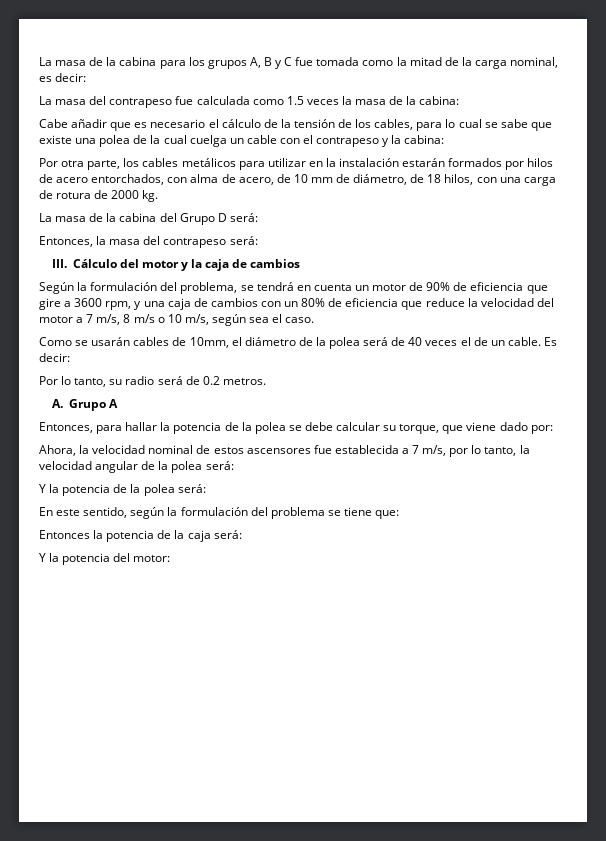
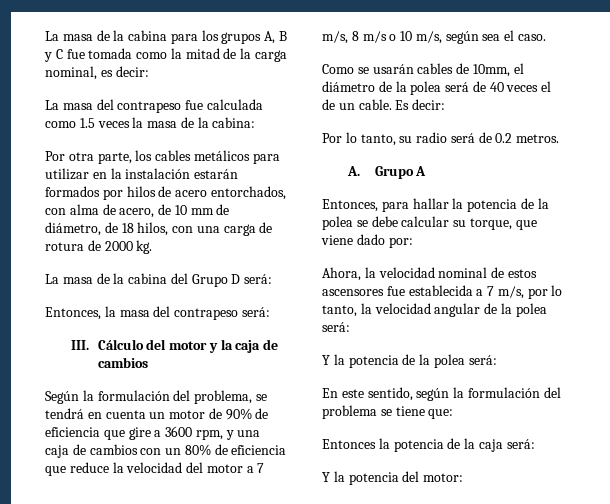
- Cabe añadir que es necesario el cálculo de la tensión de los cables, para lo cual se sabe que existe una polea de la cual cuelga un cable con el contrapeso y la cabina:

